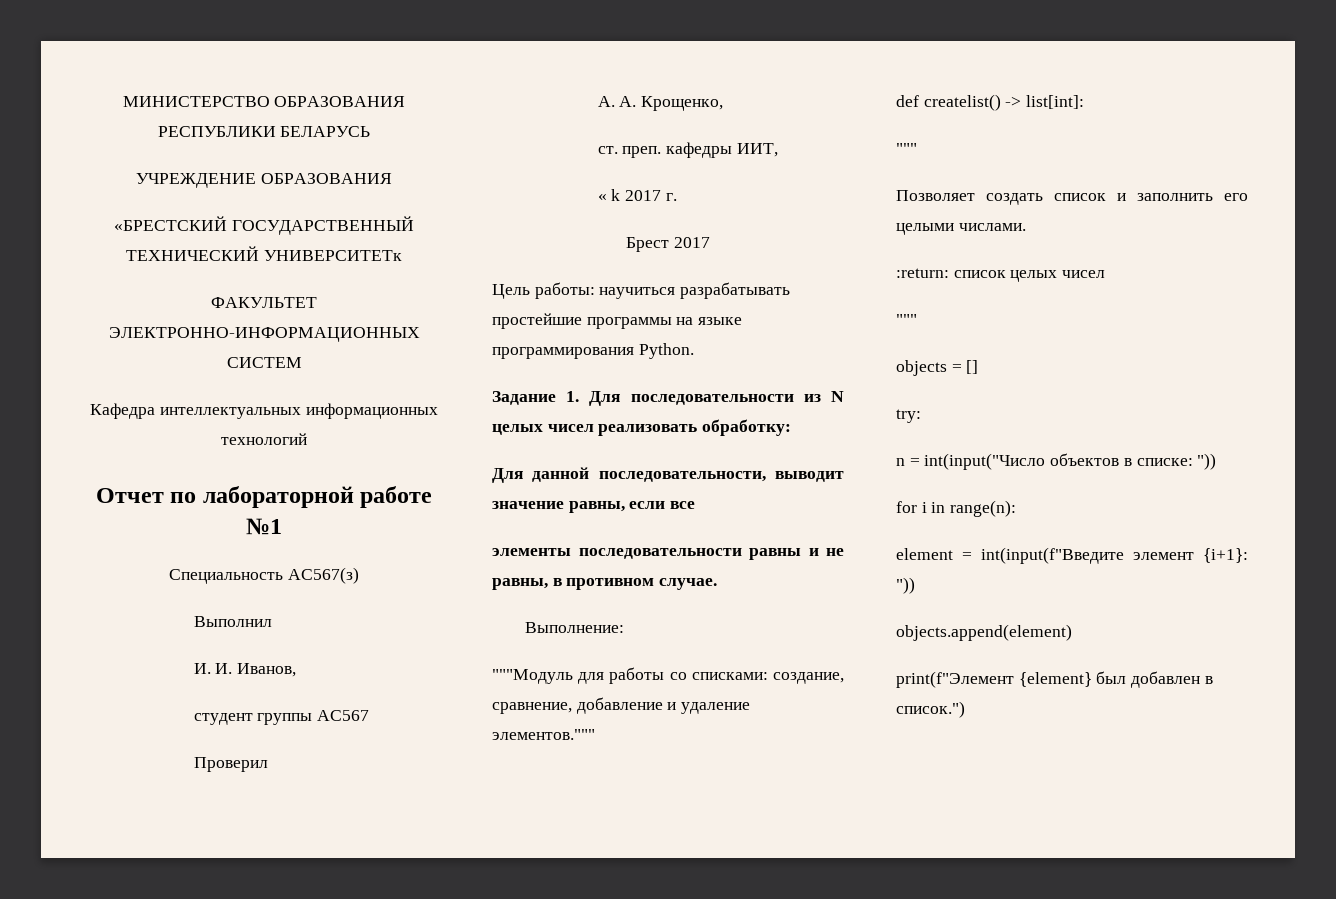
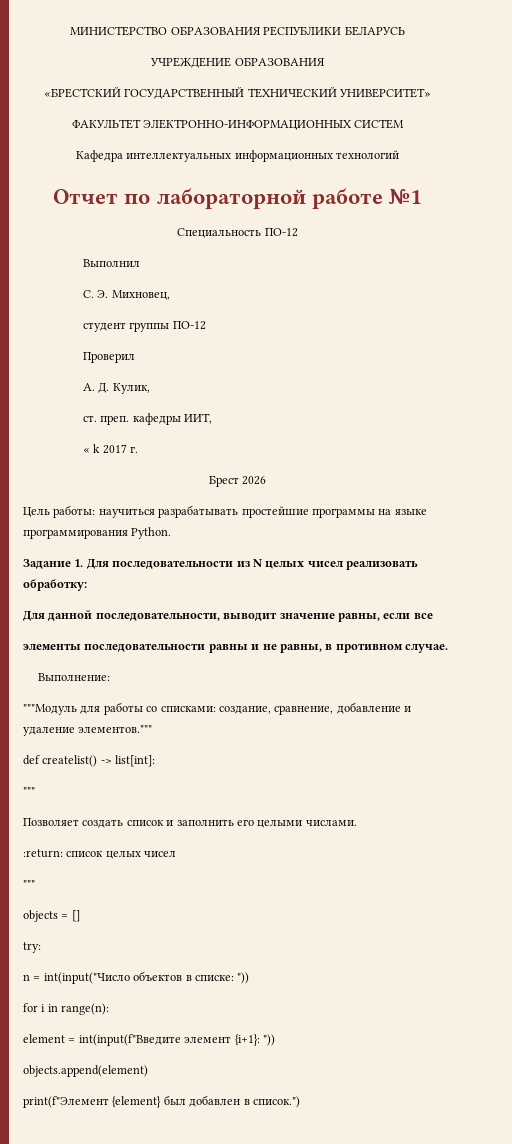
- «БРЕСТСКИЙ ГОСУДАРСТВЕННЫЙ ТЕХНИЧЕСКИЙ УНИВЕРСИТЕТк
+ «БРЕСТСКИЙ ГОСУДАРСТВЕННЫЙ ТЕХНИЧЕСКИЙ УНИВЕРСИТЕТ»
- Специальность АС567(з)
+ Специальность ПО-12
- И. И. Иванов,
+ С. Э. Михновец,
- студент группы АС567
+ студент группы ПО-12
- А. А. Крощенко,
+ А. Д. Кулик,
- Брест 2017
+ Брест 2026

